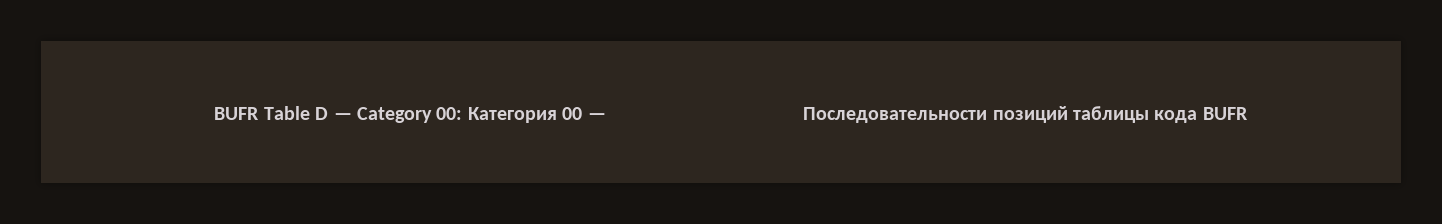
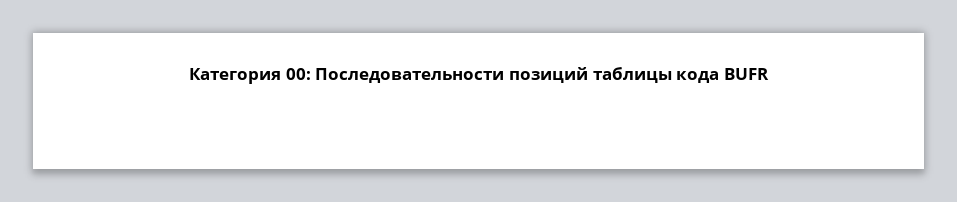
- BUFR Table D — Category 00: Категория 00 — Последовательности позиций таблицы кода BUFR
+ Категория 00: Последовательности позиций таблицы кода BUFR

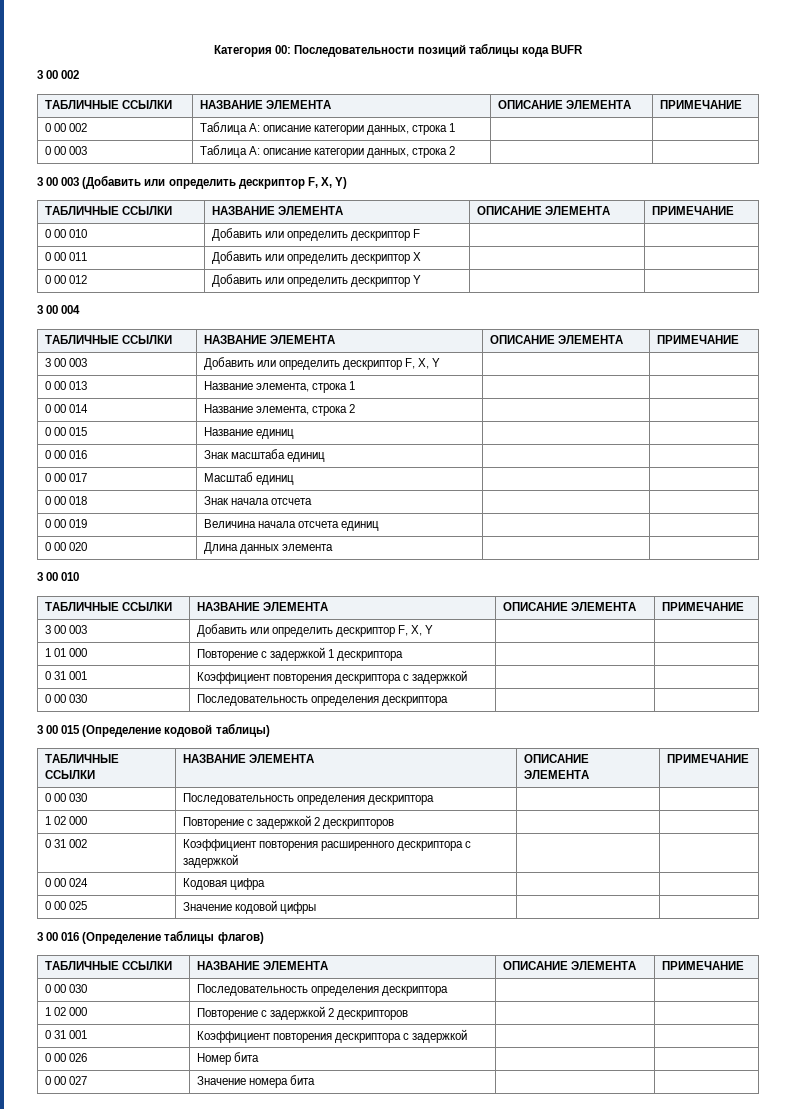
+ 3 00 002
+ ТАБЛИЧНЫЕ ССЫЛКИ | НАЗВАНИЕ ЭЛЕМЕНТА | ОПИСАНИЕ ЭЛЕМЕНТА | ПРИМЕЧАНИЕ
+ 0 00 002 | Таблица А: описание категории данных, строка 1 | |
+ 0 00 003 | Таблица А: описание категории данных, строка 2 | |
+ 3 00 003 (Добавить или определить дескриптор F, X, Y)
+ ТАБЛИЧНЫЕ ССЫЛКИ | НАЗВАНИЕ ЭЛЕМЕНТА | ОПИСАНИЕ ЭЛЕМЕНТА | ПРИМЕЧАНИЕ
+ 0 00 010 | Добавить или определить дескриптор F | |
+ 0 00 011 | Добавить или определить дескриптор X | |
+ 0 00 012 | Добавить или определить дескриптор Y | |
+ 3 00 004
+ ТАБЛИЧНЫЕ ССЫЛКИ | НАЗВАНИЕ ЭЛЕМЕНТА | ОПИСАНИЕ ЭЛЕМЕНТА | ПРИМЕЧАНИЕ
+ 3 00 003 | Добавить или определить дескриптор F, X, Y | |
+ 0 00 013 | Название элемента, строка 1 | |
+ 0 00 014 | Название элемента, строка 2 | |
+ 0 00 015 | Название единиц | |
+ 0 00 016 | Знак масштаба единиц | |
+ 0 00 017 | Масштаб единиц | |
+ 0 00 018 | Знак начала отсчета | |
+ 0 00 019 | Величина начала отсчета единиц | |
+ 0 00 020 | Длина данных элемента | |
+ 3 00 010
+ ТАБЛИЧНЫЕ ССЫЛКИ | НАЗВАНИЕ ЭЛЕМЕНТА | ОПИСАНИЕ ЭЛЕМЕНТА | ПРИМЕЧАНИЕ
+ 3 00 003 | Добавить или определить дескриптор F, X, Y | |
+ 1 01 000 | Повторение с задержкой 1 дескриптора | |
+ 0 31 001 | Коэффициент повторения дескриптора с задержкой | |
+ 0 00 030 | Последовательность определения дескриптора | |
+ 3 00 015 (Определение кодовой таблицы)
+ ТАБЛИЧНЫЕ ССЫЛКИ | НАЗВАНИЕ ЭЛЕМЕНТА | ОПИСАНИЕ ЭЛЕМЕНТА | ПРИМЕЧАНИЕ
+ 0 00 030 | Последовательность определения дескриптора | |
+ 1 02 000 | Повторение с задержкой 2 дескрипторов | |
+ 0 31 002 | Коэффициент повторения расширенного дескриптора с задержкой | |
+ 0 00 024 | Кодовая цифра | |
+ 0 00 025 | Значение кодовой цифры | |
+ 3 00 016 (Определение таблицы флагов)
+ ТАБЛИЧНЫЕ ССЫЛКИ | НАЗВАНИЕ ЭЛЕМЕНТА | ОПИСАНИЕ ЭЛЕМЕНТА | ПРИМЕЧАНИЕ
+ 0 00 030 | Последовательность определения дескриптора | |
+ 1 02 000 | Повторение с задержкой 2 дескрипторов | |
+ 0 31 001 | Коэффициент повторения дескриптора с задержкой | |
+ 0 00 026 | Номер бита | |
+ 0 00 027 | Значение номера бита | |

